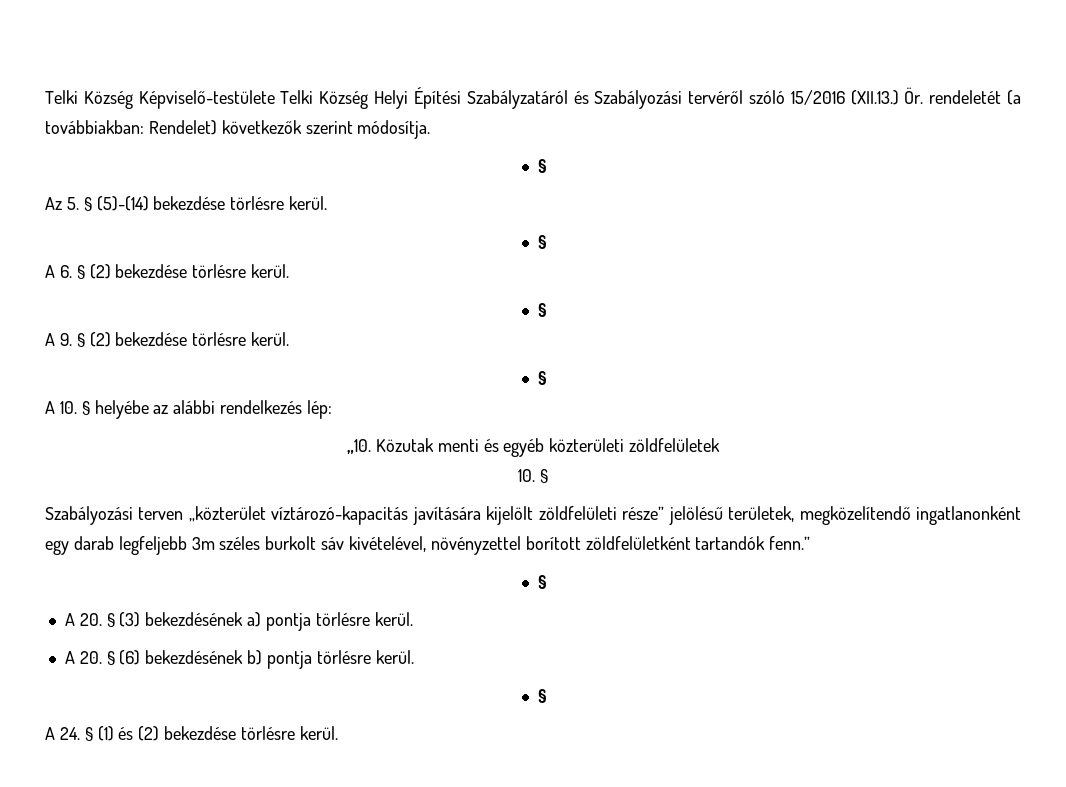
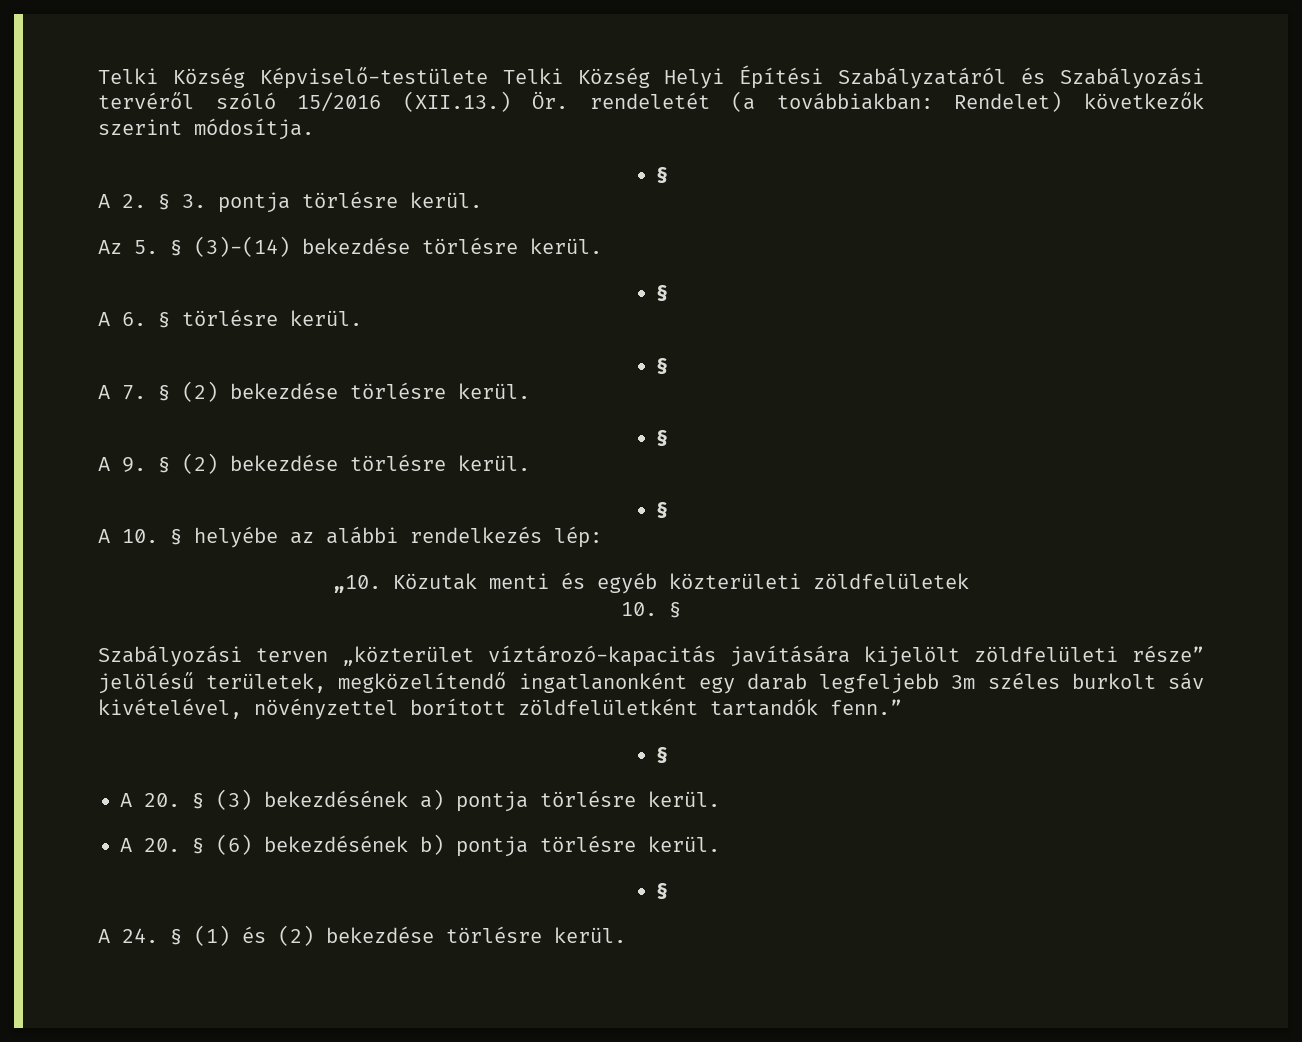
+ A 2. § 3. pontja törlésre kerül.
- Az 5. § (5)-(14) bekezdése törlésre kerül.
+ Az 5. § (3)-(14) bekezdése törlésre kerül.
- A 6. § (2) bekezdése törlésre kerül.
+ A 6. § törlésre kerül.
+ §
+ A 7. § (2) bekezdése törlésre kerül.

